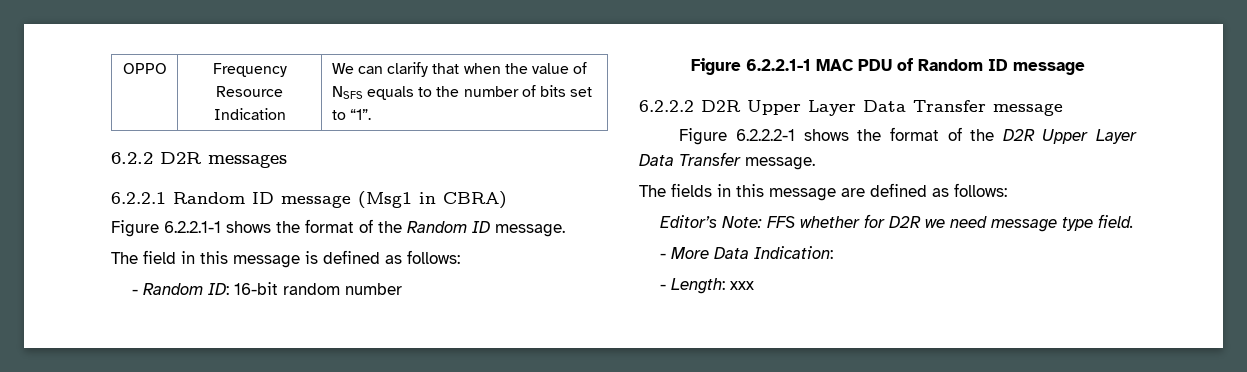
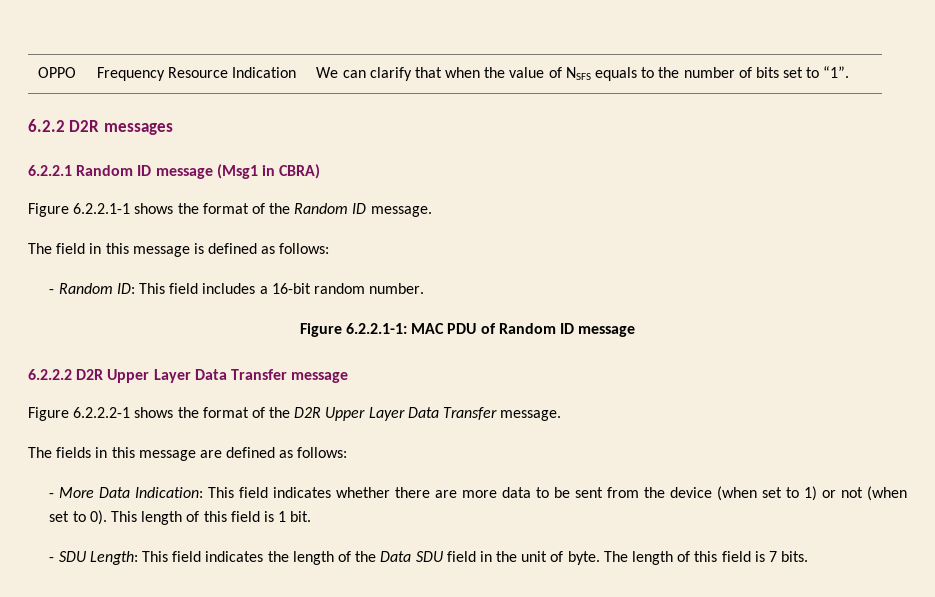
- - Random ID: 16-bit random number
- Figure 6.2.2.1-1 MAC PDU of Random ID message
+ - Random ID: This field includes a 16-bit random number.
+ Figure 6.2.2.1-1: MAC PDU of Random ID message
- Editor’s Note: FFS whether for D2R we need message type field.
- - More Data Indication:
- - Length: xxx
+ - More Data Indication: This field indicates whether there are more data to be sent from the device (when set to 1) or not (when set to 0). This length of this field is 1 bit.
+ - SDU Length: This field indicates the length of the Data SDU field in the unit of byte. The length of this field is 7 bits.

